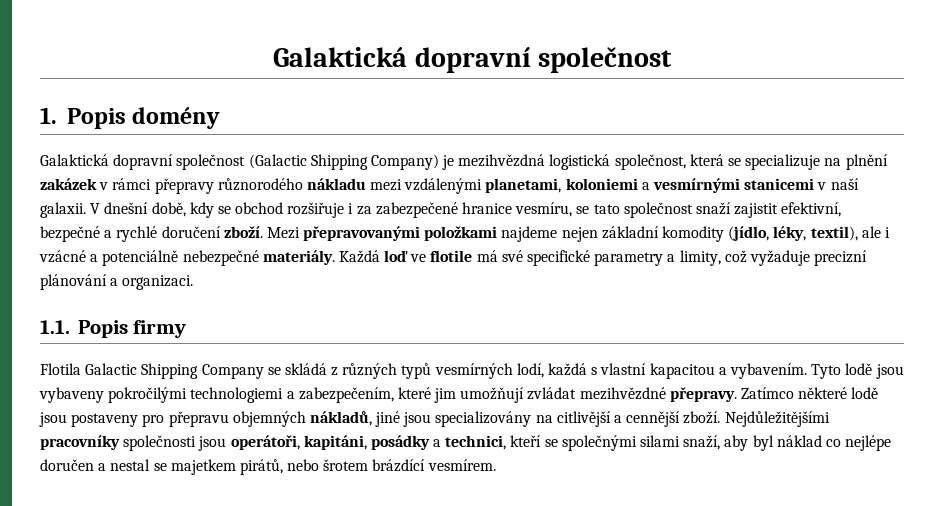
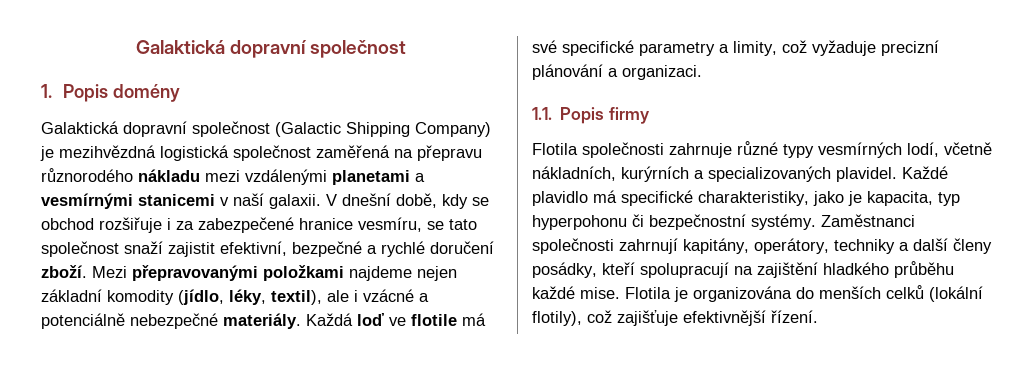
- Galaktická dopravní společnost (Galactic Shipping Company) je mezihvězdná logistická společnost, která se specializuje na plnění zakázek v rámci přepravy různorodého nákladu mezi vzdálenými planetami, koloniemi a vesmírnými stanicemi v naší galaxii.
+ Galaktická dopravní společnost (Galactic Shipping Company) je mezihvězdná logistická společnost zaměřená na přepravu různorodého nákladu mezi vzdálenými planetami a vesmírnými stanicemi v naší galaxii.
- Flotila Galactic Shipping Company se skládá z různých typů vesmírných lodí, každá s vlastní kapacitou a vybavením. Tyto lodě jsou vybaveny pokročilými technologiemi a zabezpečením, které jim umožňují zvládat mezihvězdné přepravy. Zatímco některé lodě jsou postaveny pro přepravu objemných nákladů, jiné jsou specializovány na citlivější a cennější zboží. Nejdůležitějšími pracovníky společnosti jsou operátoři, kapitáni, posádky a technici, kteří se společnými silami snaží, aby byl náklad co nejlépe doručen a nestal se majetkem pirátů, nebo šrotem brázdící vesmírem.
+ Flotila společnosti zahrnuje různé typy vesmírných lodí, včetně nákladních, kurýrních a specializovaných plavidel. Každé plavidlo má specifické charakteristiky, jako je kapacita, typ hyperpohonu či bezpečnostní systémy. Zaměstnanci společnosti zahrnují kapitány, operátory, techniky a další členy posádky, kteří spolupracují na zajištění hladkého průběhu každé mise. Flotila je organizována do menších celků (lokální flotily), což zajišťuje efektivnější řízení.

